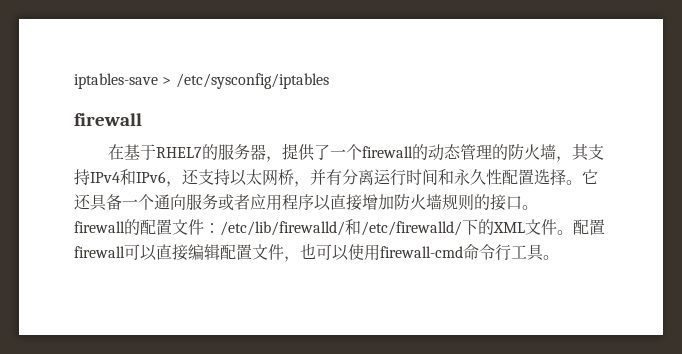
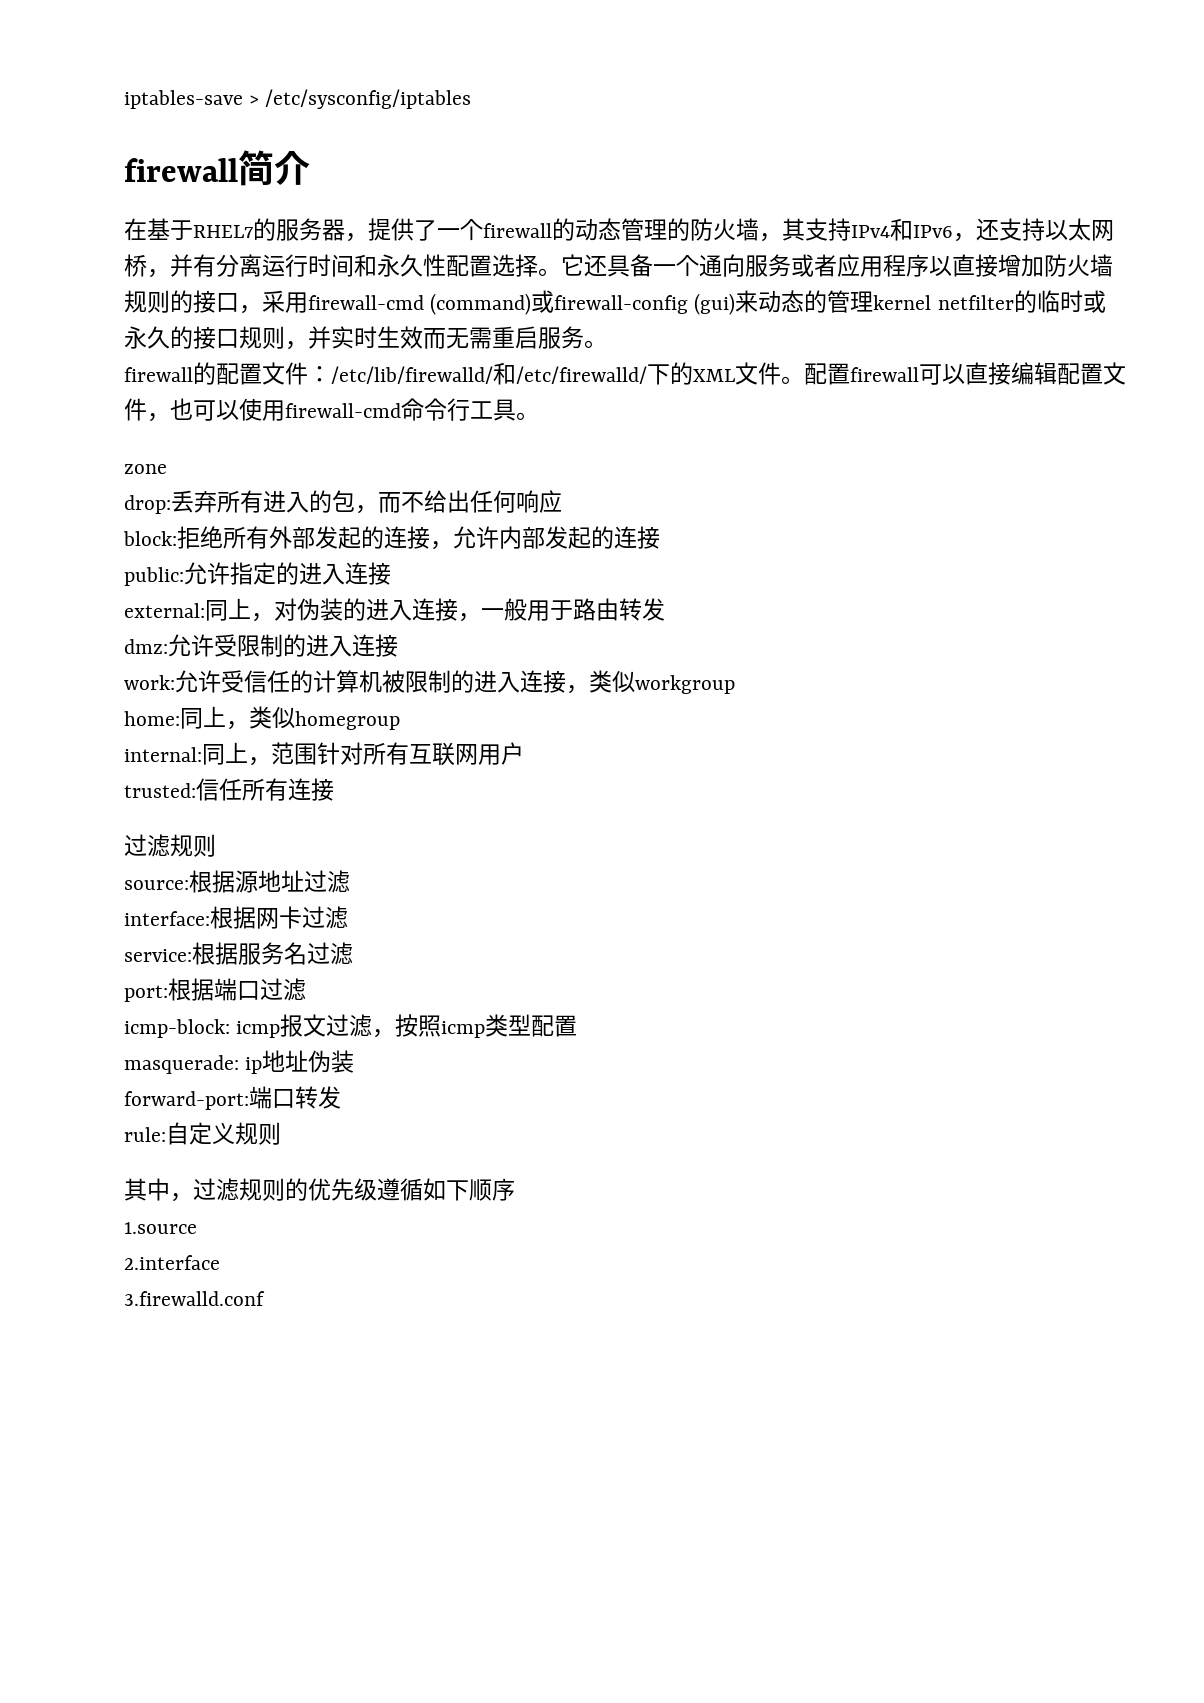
  iptables-save > /etc/sysconfig/iptables
- firewall
+ firewall简介
- 它还具备一个通向服务或者应用程序以直接增加防火墙规则的接口。
+ 它还具备一个通向服务或者应用程序以直接增加防火墙规则的接口，采用firewall-cmd (command)或firewall-config (gui)来动态的管理kernel netfilter的临时或永久的接口规则，并实时生效而无需重启服务。
+ zone
+ drop:丢弃所有进入的包，而不给出任何响应
+ block:拒绝所有外部发起的连接，允许内部发起的连接
+ public:允许指定的进入连接
+ external:同上，对伪装的进入连接，一般用于路由转发
+ dmz:允许受限制的进入连接
+ work:允许受信任的计算机被限制的进入连接，类似workgroup
+ home:同上，类似homegroup
+ internal:同上，范围针对所有互联网用户
+ trusted:信任所有连接
+ 过滤规则
+ source:根据源地址过滤
+ interface:根据网卡过滤
+ service:根据服务名过滤
+ port:根据端口过滤
+ icmp-block: icmp报文过滤，按照icmp类型配置
+ masquerade: ip地址伪装
+ forward-port:端口转发
+ rule:自定义规则
+ 其中，过滤规则的优先级遵循如下顺序
+ 1.source
+ 2.interface
+ 3.firewalld.conf

